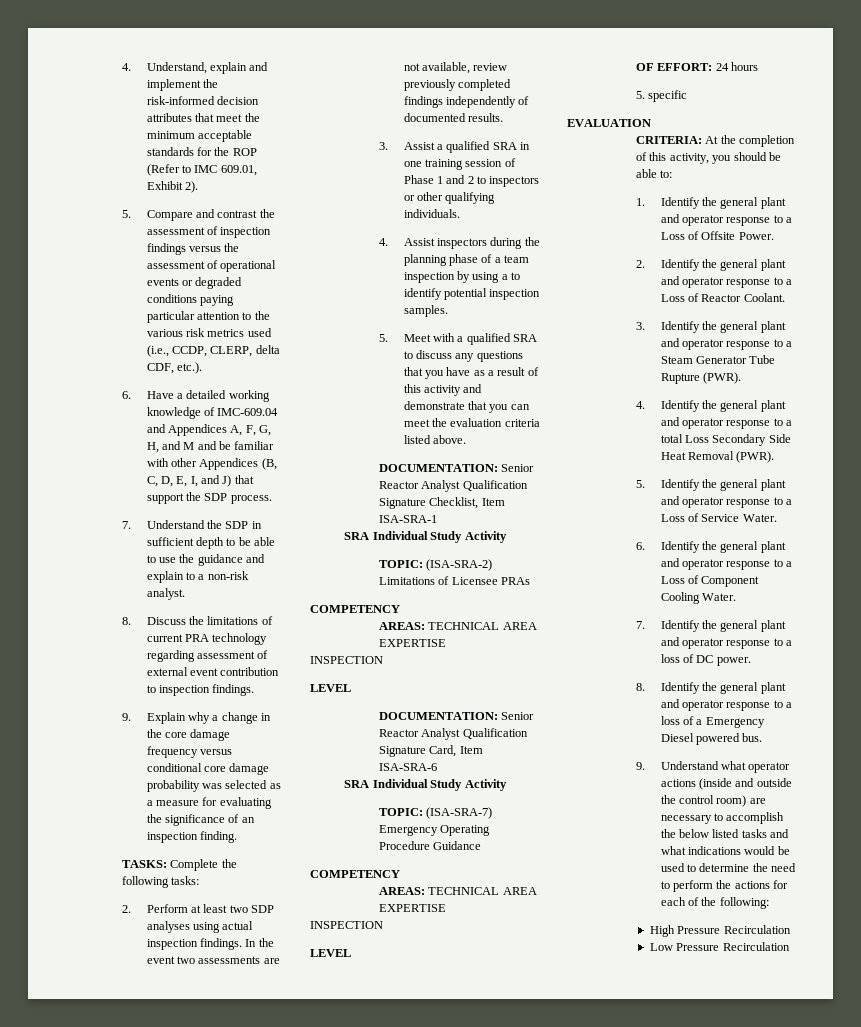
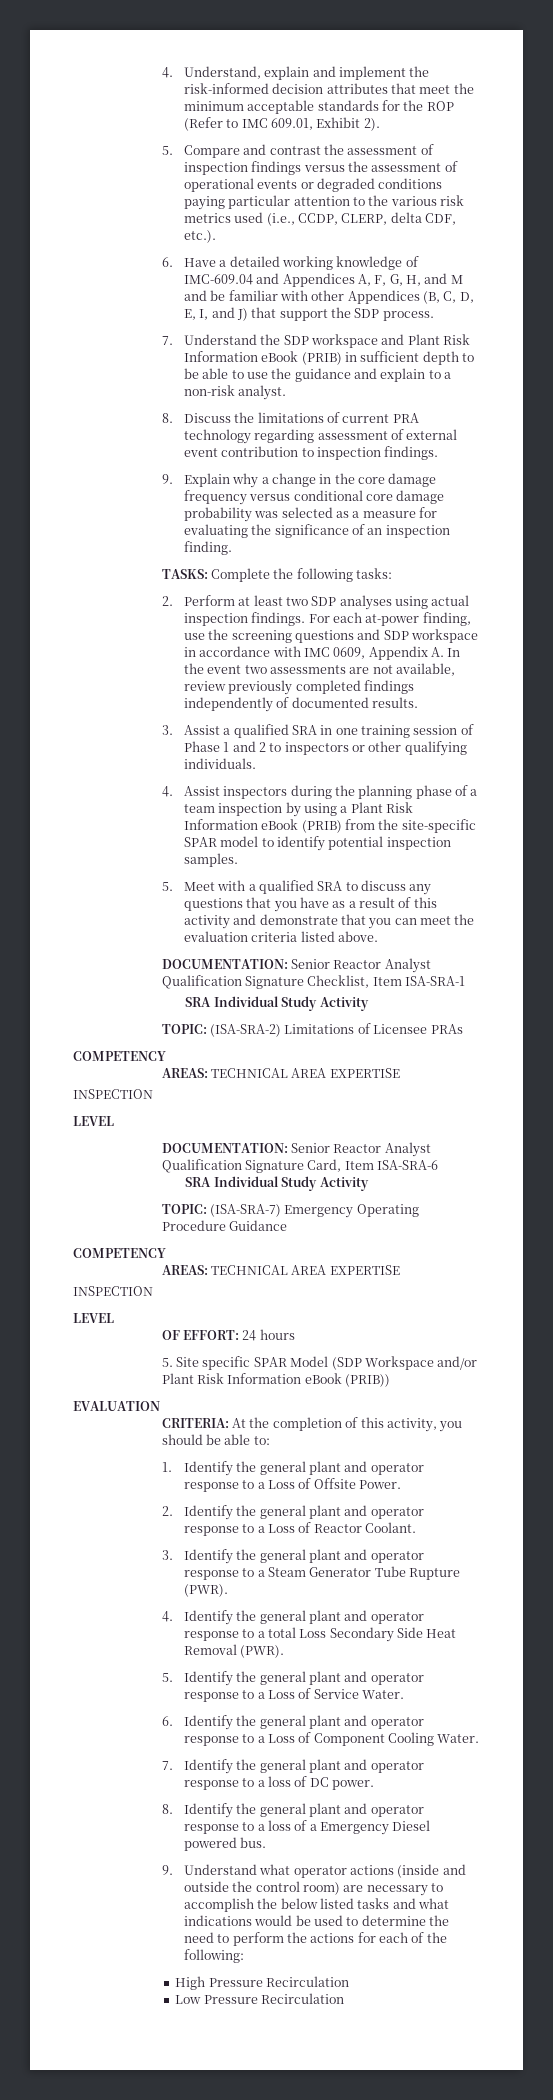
- 7. Understand the SDP in sufficient depth to be able to use the guidance and explain to a non-risk analyst.
+ 7. Understand the SDP workspace and Plant Risk Information eBook (PRIB) in sufficient depth to be able to use the guidance and explain to a non-risk analyst.
- In the event two assessments are not available, review previously completed findings independently of documented results.
+ For each at-power finding, use the screening questions and SDP workspace in accordance with IMC 0609, Appendix A. In the event two assessments are not available, review previously completed findings independently of documented results.
- 4. Assist inspectors during the planning phase of a team inspection by using a to identify potential inspection samples.
+ 4. Assist inspectors during the planning phase of a team inspection by using a Plant Risk Information eBook (PRIB) from the site-specific SPAR model to identify potential inspection samples.
- 5. specific
+ 5. Site specific SPAR Model (SDP Workspace and/or Plant Risk Information eBook (PRIB))

